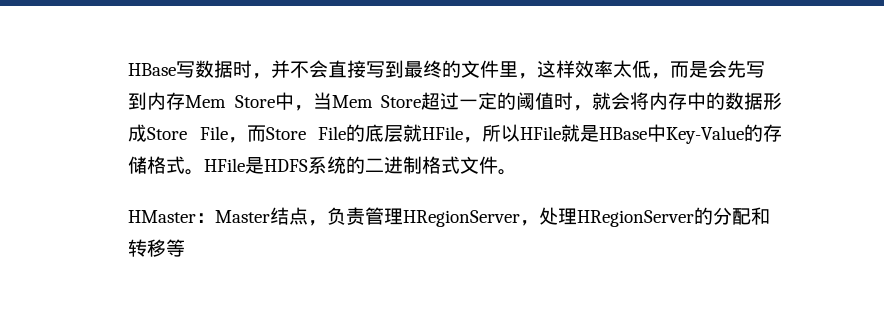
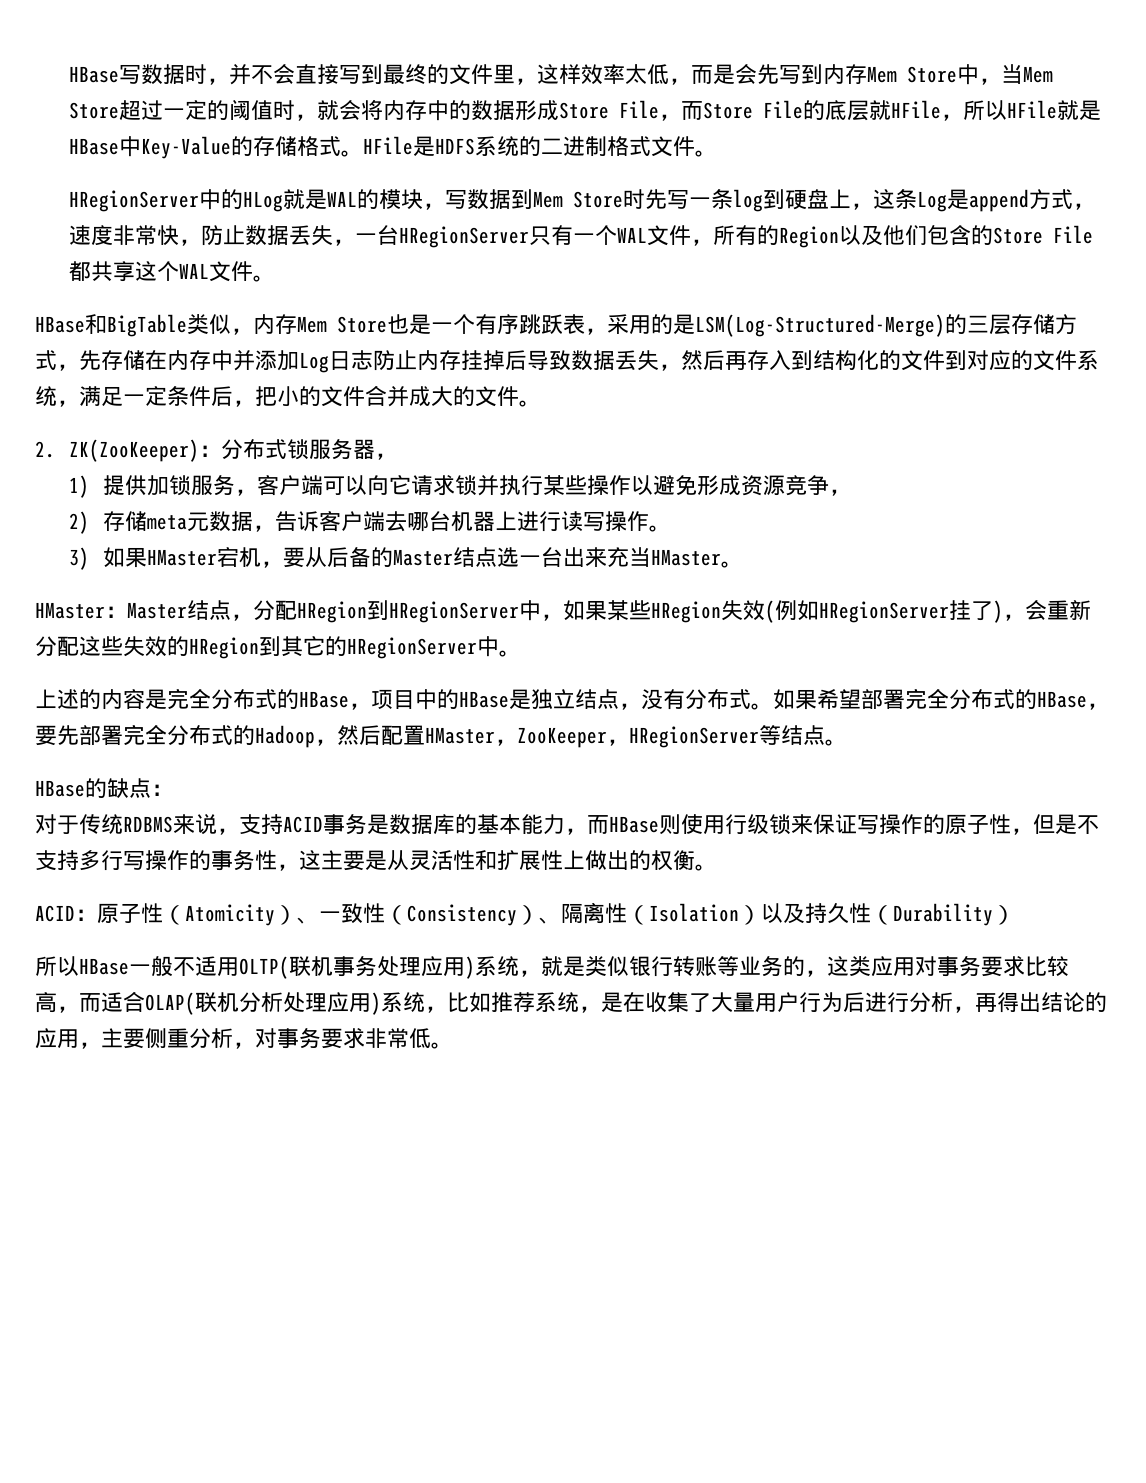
- HMaster：Master结点，负责管理HRegionServer，处理HRegionServer的分配和转移等
+ HRegionServer中的HLog就是WAL的模块，写数据到Mem Store时先写一条log到硬盘上，这条Log是append方式，速度非常快，防止数据丢失，一台HRegionServer只有一个WAL文件，所有的Region以及他们包含的Store File都共享这个WAL文件。
+ HBase和BigTable类似，内存Mem Store也是一个有序跳跃表，采用的是LSM(Log-Structured-Merge)的三层存储方式，先存储在内存中并添加Log日志防止内存挂掉后导致数据丢失，然后再存入到结构化的文件到对应的文件系统，满足一定条件后，把小的文件合并成大的文件。
+ 2. ZK(ZooKeeper)：分布式锁服务器，
+ 1)提供加锁服务，客户端可以向它请求锁并执行某些操作以避免形成资源竞争，
+ 2)存储meta元数据，告诉客户端去哪台机器上进行读写操作。
+ 3)如果HMaster宕机，要从后备的Master结点选一台出来充当HMaster。
+ HMaster：Master结点，分配HRegion到HRegionServer中，如果某些HRegion失效(例如HRegionServer挂了)，会重新分配这些失效的HRegion到其它的HRegionServer中。
+ 上述的内容是完全分布式的HBase，项目中的HBase是独立结点，没有分布式。如果希望部署完全分布式的HBase，要先部署完全分布式的Hadoop，然后配置HMaster，ZooKeeper，HRegionServer等结点。
+ HBase的缺点：
+ 对于传统RDBMS来说，支持ACID事务是数据库的基本能力，而HBase则使用行级锁来保证写操作的原子性，但是不支持多行写操作的事务性，这主要是从灵活性和扩展性上做出的权衡。
+ ACID：原子性（Atomicity）、一致性（Consistency）、隔离性（Isolation）以及持久性（Durability）
+ 所以HBase一般不适用OLTP(联机事务处理应用)系统，就是类似银行转账等业务的，这类应用对事务要求比较高，而适合OLAP(联机分析处理应用)系统，比如推荐系统，是在收集了大量用户行为后进行分析，再得出结论的应用，主要侧重分析，对事务要求非常低。

